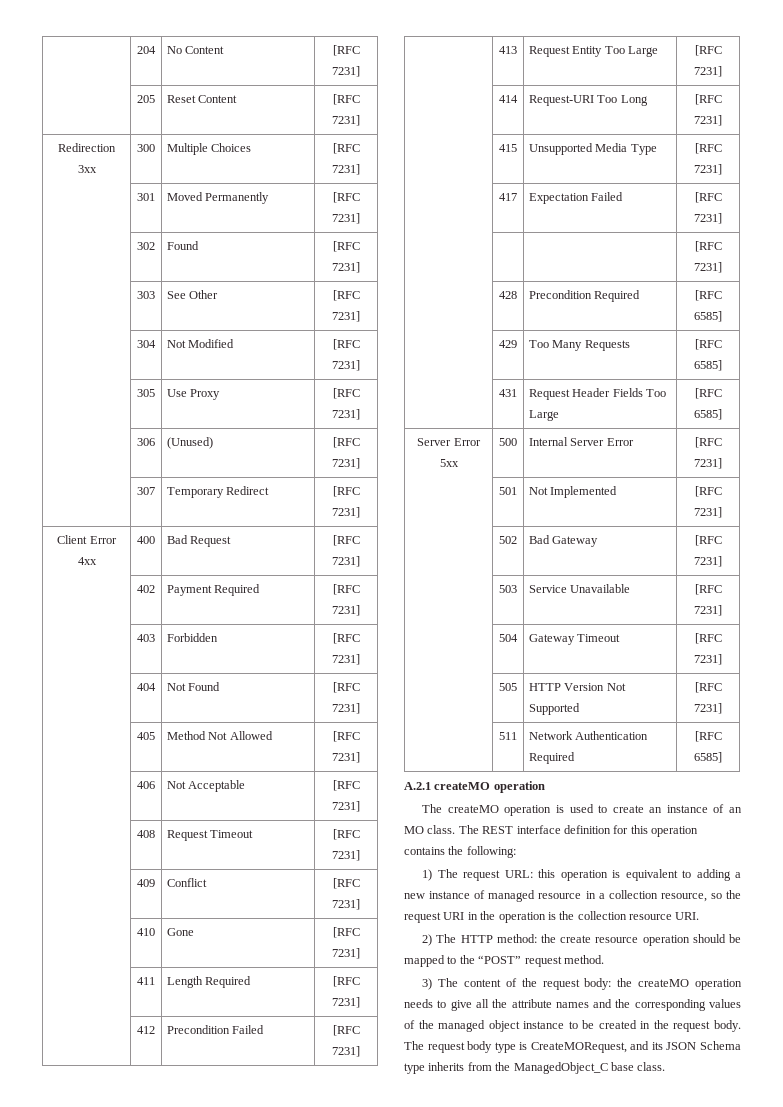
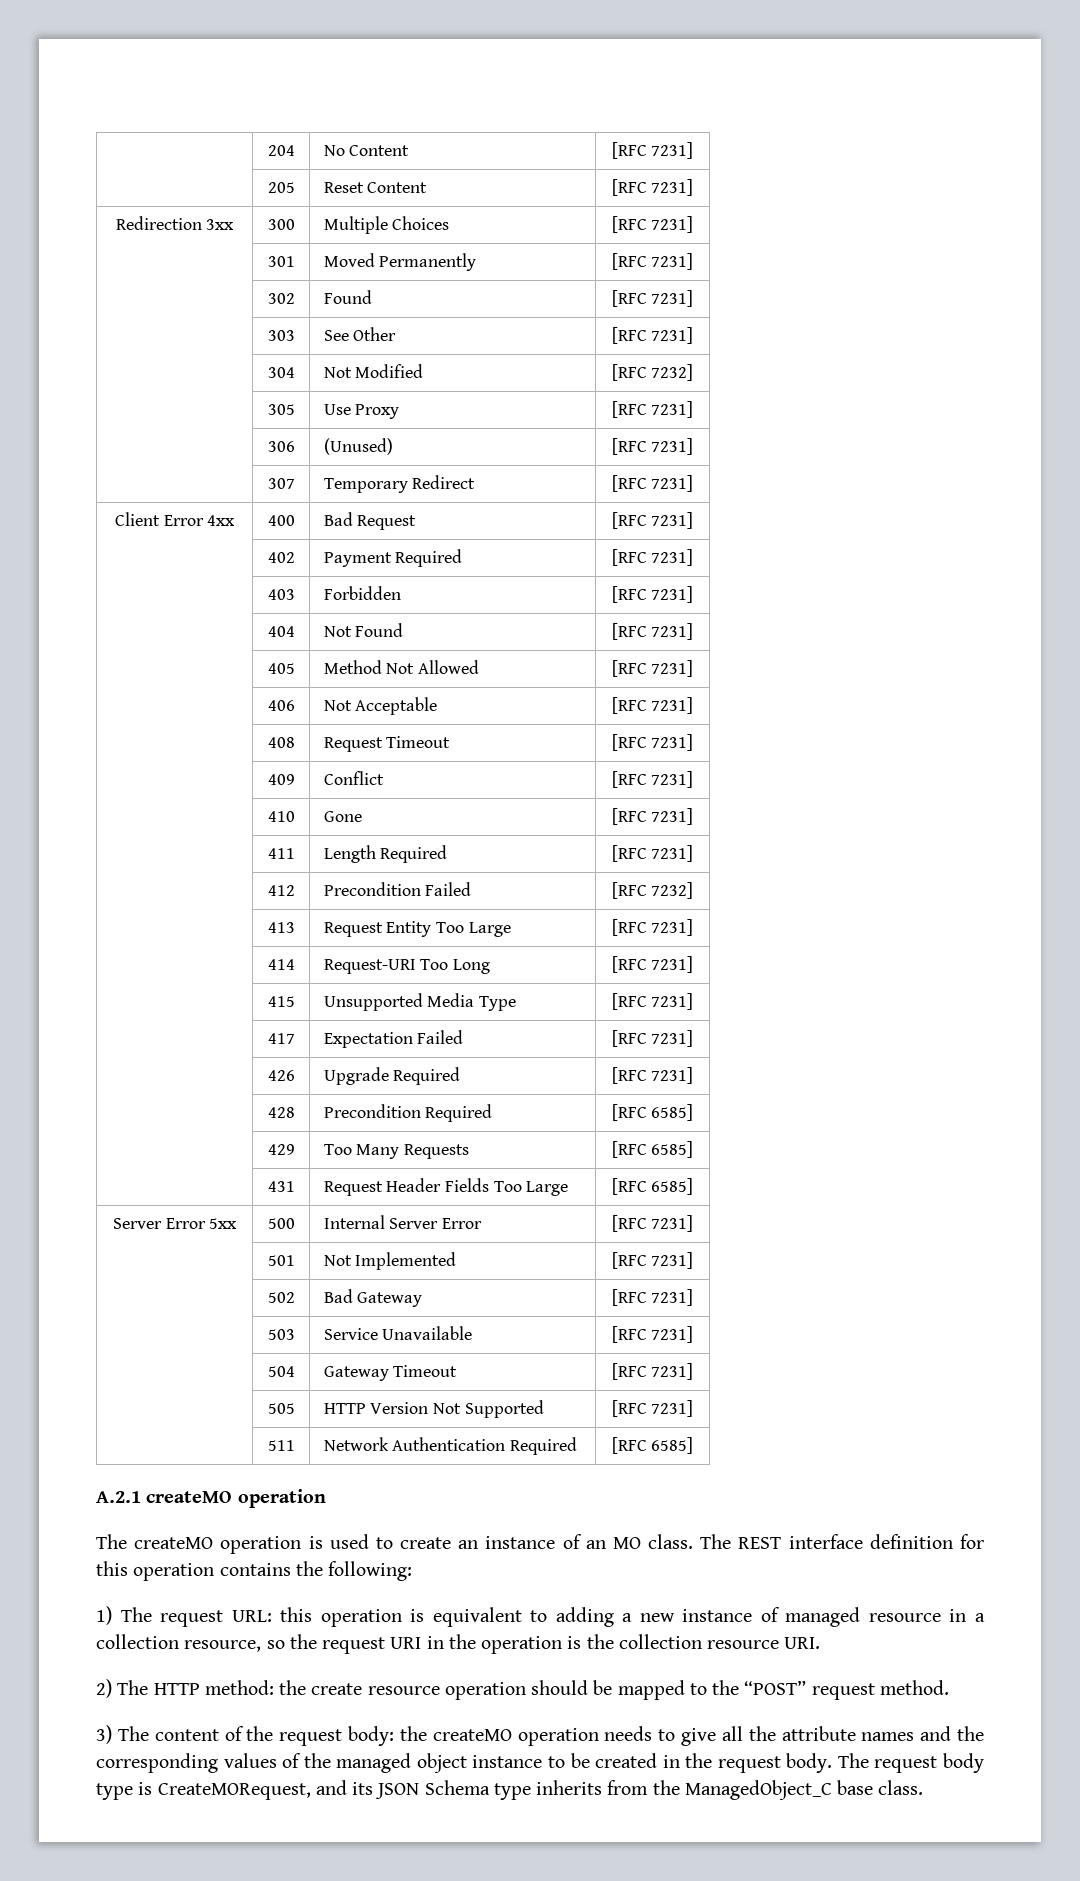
- | 304 | Not Modified | [RFC 7231]
+ | 304 | Not Modified | [RFC 7232]
- | 412 | Precondition Failed | [RFC 7231]
+ | 412 | Precondition Failed | [RFC 7232]
- | | | [RFC 7231]
+ | 426 | Upgrade Required | [RFC 7231]

